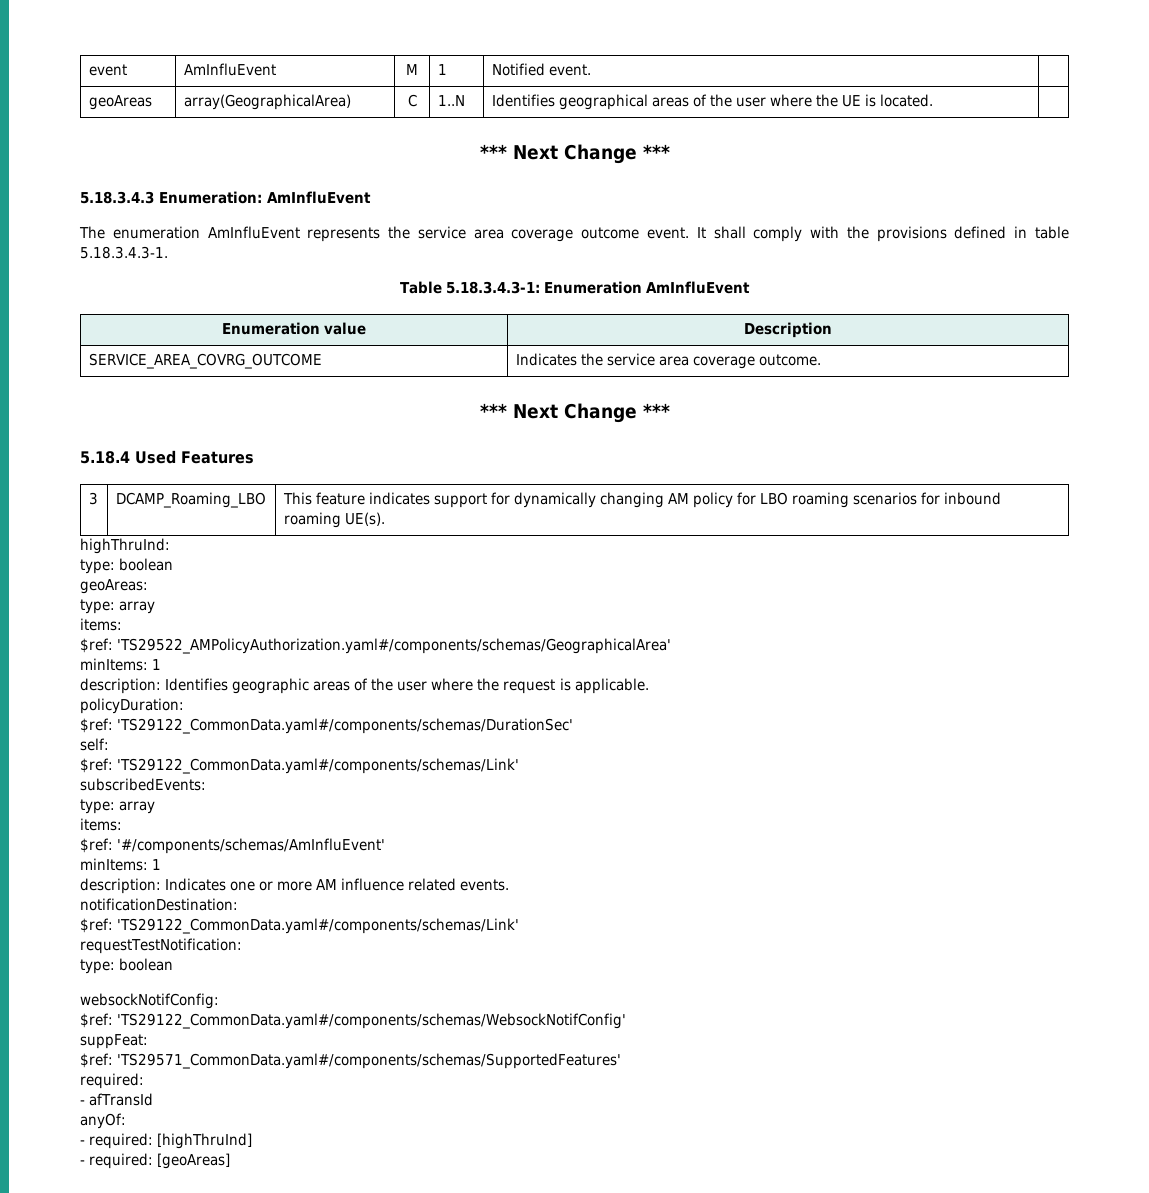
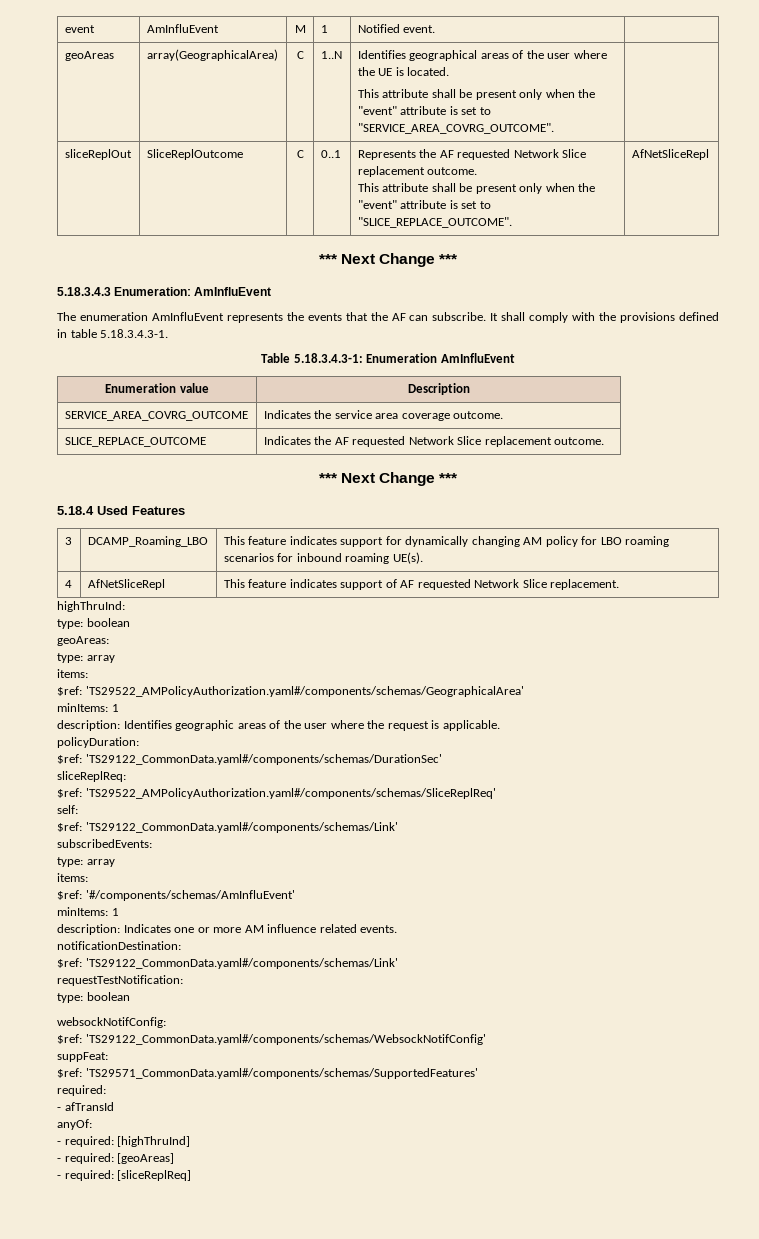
- geoAreas | array(GeographicalArea) | C | 1..N | Identifies geographical areas of the user where the UE is located. |
+ geoAreas | array(GeographicalArea) | C | 1..N | Identifies geographical areas of the user where the UE is located.
+ This attribute shall be present only when the "event" attribute is set to "SERVICE_AREA_COVRG_OUTCOME". |
+ sliceReplOut | SliceReplOutcome | C | 0..1 | Represents the AF requested Network Slice replacement outcome.
+ This attribute shall be present only when the "event" attribute is set to "SLICE_REPLACE_OUTCOME". | AfNetSliceRepl
- The enumeration AmInfluEvent represents the service area coverage outcome event.
+ The enumeration AmInfluEvent represents the events that the AF can subscribe.
+ SLICE_REPLACE_OUTCOME | Indicates the AF requested Network Slice replacement outcome.
+ 4 | AfNetSliceRepl | This feature indicates support of AF requested Network Slice replacement.
+ sliceReplReq:
+ $ref: 'TS29522_AMPolicyAuthorization.yaml#/components/schemas/SliceReplReq'
+ - required: [sliceReplReq]

